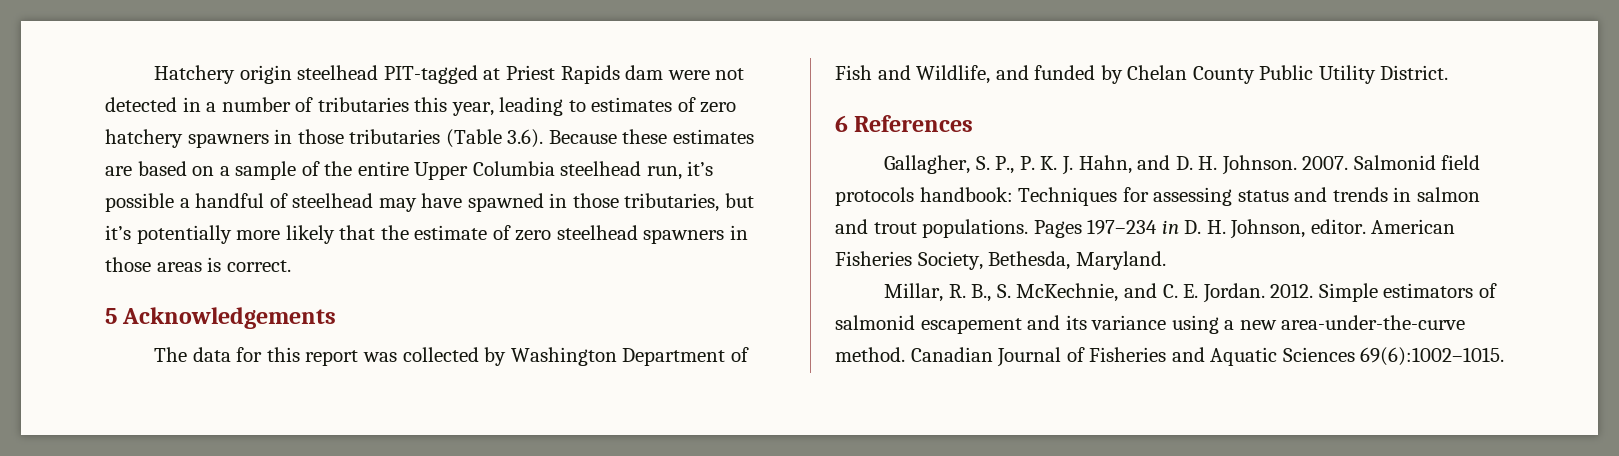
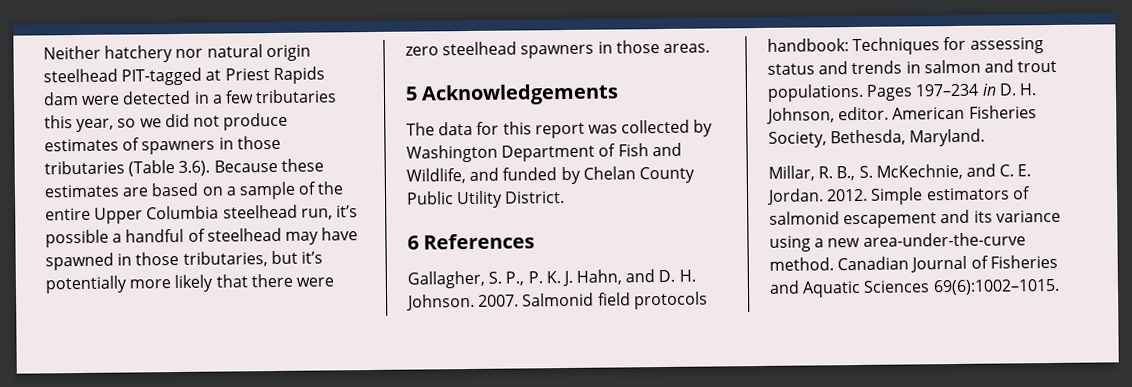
- Hatchery origin steelhead PIT-tagged at Priest Rapids dam were not detected in a number of tributaries this year, leading to estimates of zero hatchery spawners in those tributaries (Table 3.6). Because these estimates are based on a sample of the entire Upper Columbia steelhead run, it’s possible a handful of steelhead may have spawned in those tributaries, but it’s potentially more likely that the estimate of zero steelhead spawners in those areas is correct.
+ Neither hatchery nor natural origin steelhead PIT-tagged at Priest Rapids dam were detected in a few tributaries this year, so we did not produce estimates of spawners in those tributaries (Table 3.6). Because these estimates are based on a sample of the entire Upper Columbia steelhead run, it’s possible a handful of steelhead may have spawned in those tributaries, but it’s potentially more likely that there were zero steelhead spawners in those areas.

